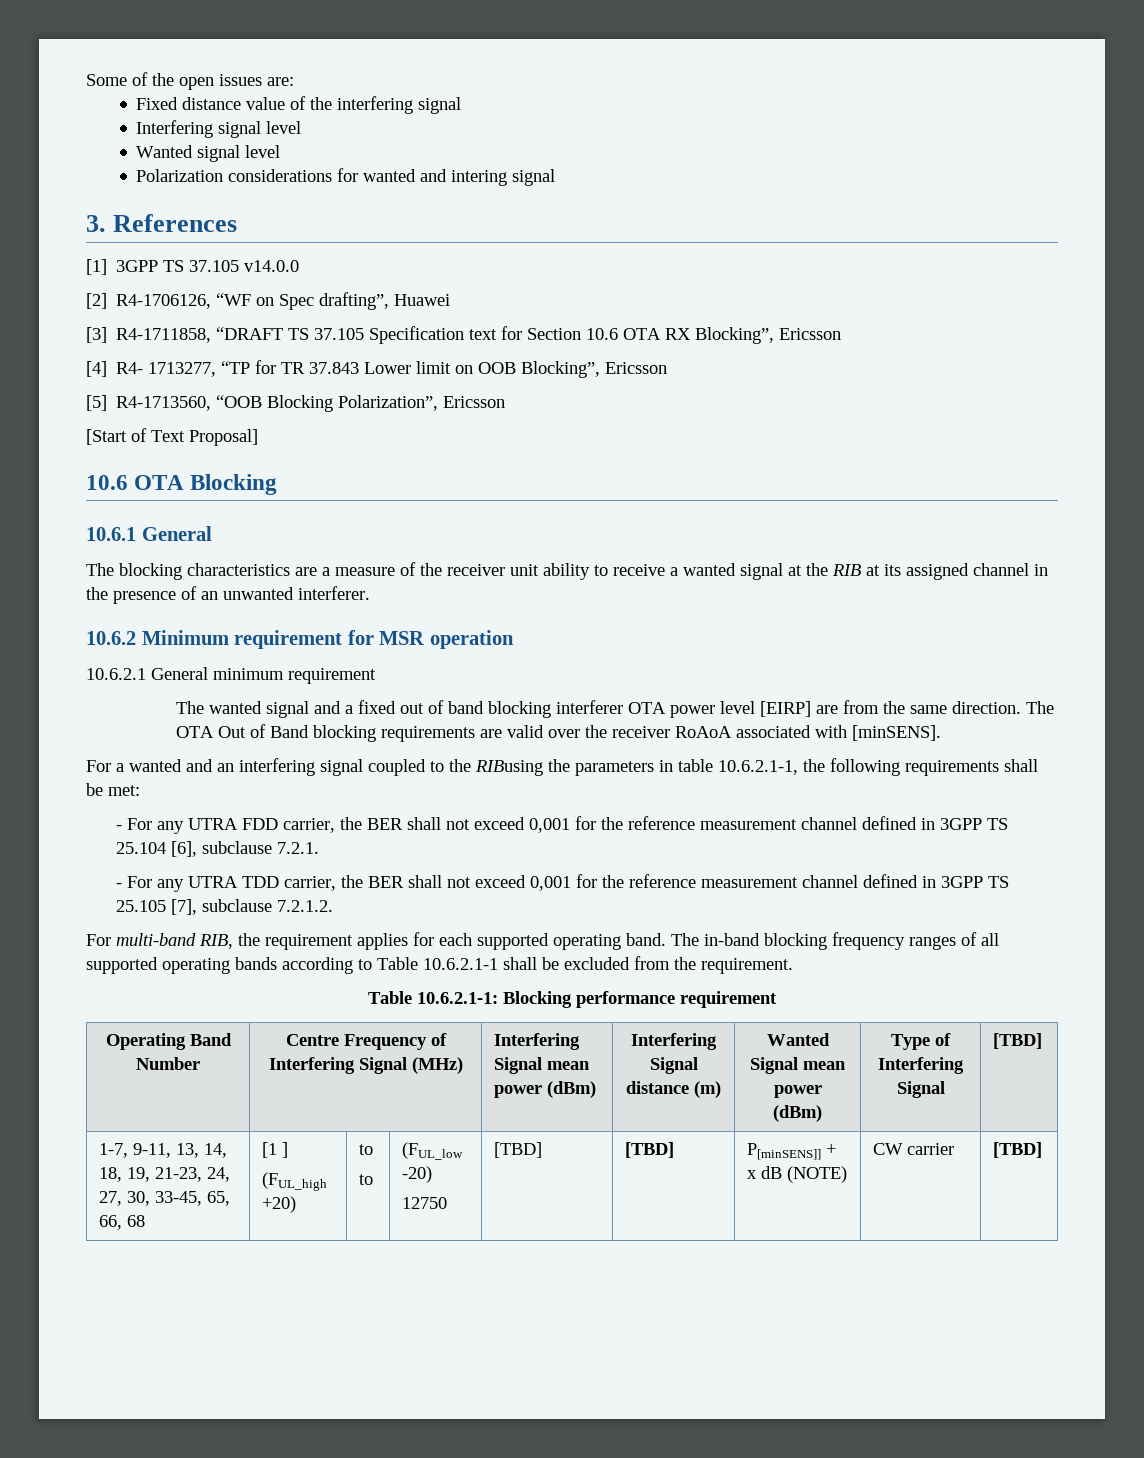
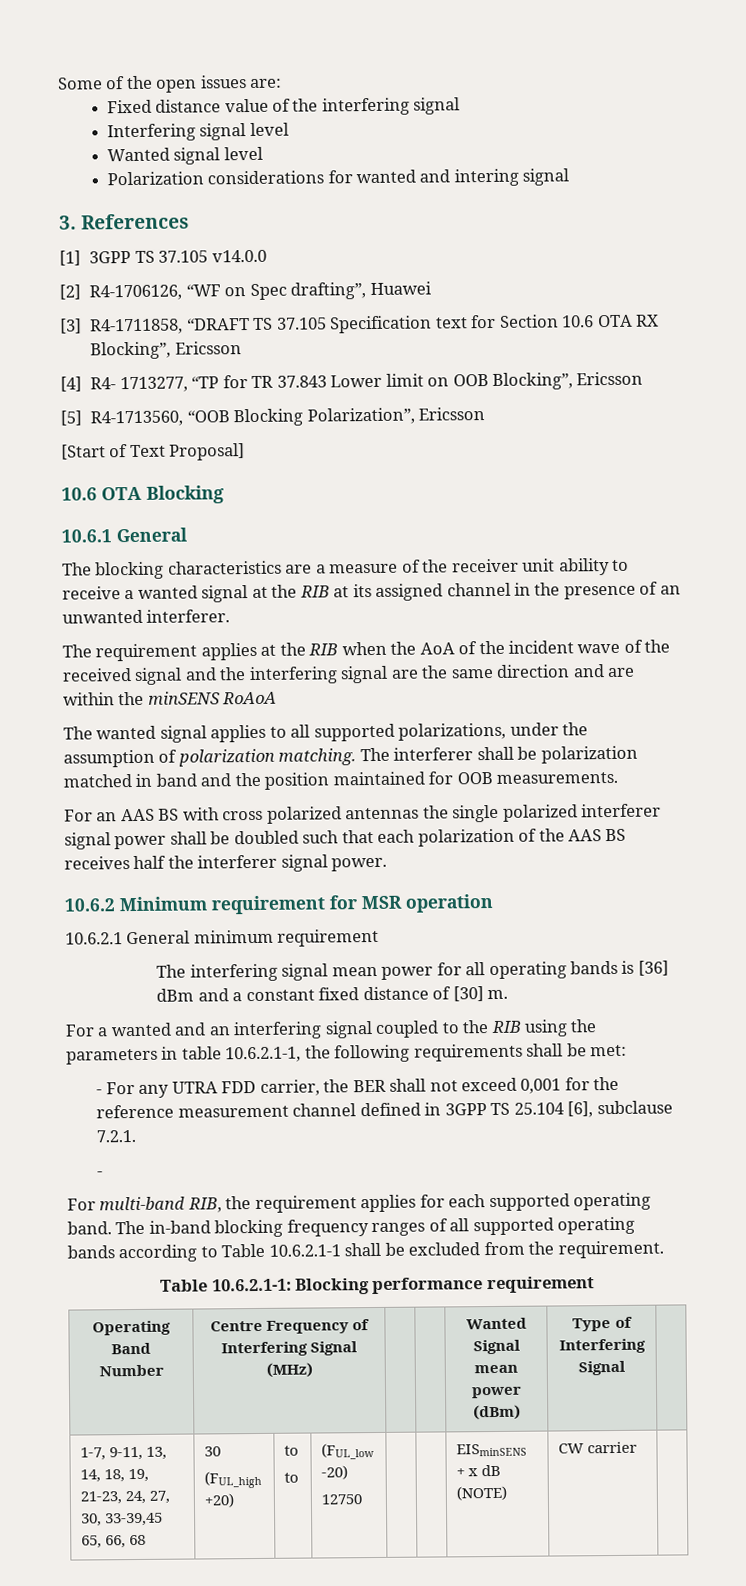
+ The requirement applies at the RIB when the AoA of the incident wave of the received signal and the interfering signal are the same direction and are within the minSENS RoAoA
+ The wanted signal applies to all supported polarizations, under the assumption of polarization matching. The interferer shall be polarization matched in band and the position maintained for OOB measurements.
+ For an AAS BS with cross polarized antennas the single polarized interferer signal power shall be doubled such that each polarization of the AAS BS receives half the interferer signal power.
- The wanted signal and a fixed out of band blocking interferer OTA power level [EIRP] are from the same direction. The OTA Out of Band blocking requirements are valid over the receiver RoAoA associated with [minSENS].
+ The interfering signal mean power for all operating bands is [36] dBm and a constant fixed distance of [30] m.
- For a wanted and an interfering signal coupled to the RIBusing the parameters in table 10.6.2.1-1, the following requirements shall be met:
+ For a wanted and an interfering signal coupled to the RIB using the parameters in table 10.6.2.1-1, the following requirements shall be met:
  - For any UTRA FDD carrier, the BER shall not exceed 0,001 for the reference measurement channel defined in 3GPP TS 25.104 [6], subclause 7.2.1.
- - For any UTRA TDD carrier, the BER shall not exceed 0,001 for the reference measurement channel defined in 3GPP TS 25.105 [7], subclause 7.2.1.2.
+ -
- Operating Band Number | Centre Frequency of Interfering Signal (MHz) | Interfering Signal mean power (dBm) | Interfering Signal distance (m) | Wanted Signal mean power (dBm) | Type of Interfering Signal | [TBD]
+ Operating Band Number | Centre Frequency of Interfering Signal (MHz) | | | Wanted Signal mean power (dBm) | Type of Interfering Signal |
- 1-7, 9-11, 13, 14, 18, 19, 21-23, 24, 27, 30, 33-45, 65, 66, 68 | [1 ]
+ 1-7, 9-11, 13, 14, 18, 19, 21-23, 24, 27, 30, 33-39,45 65, 66, 68 | 30
  (FUL_high +20) | to
  to | (FUL_low -20)
- 12750 | [TBD] | [TBD] | P[minSENS]] + x dB (NOTE) | CW carrier | [TBD]
+ 12750 | | | EISminSENS + x dB (NOTE) | CW carrier |

